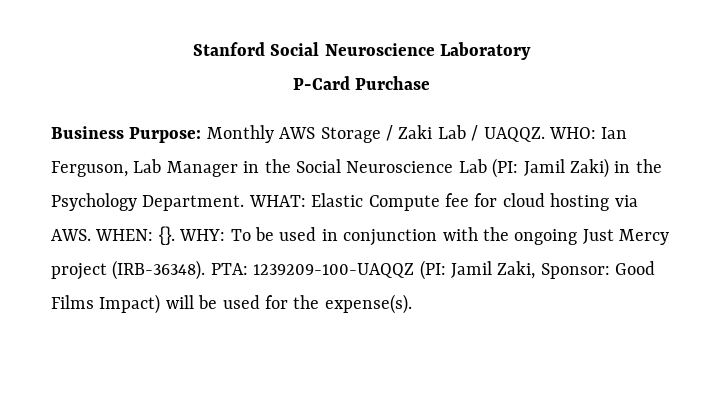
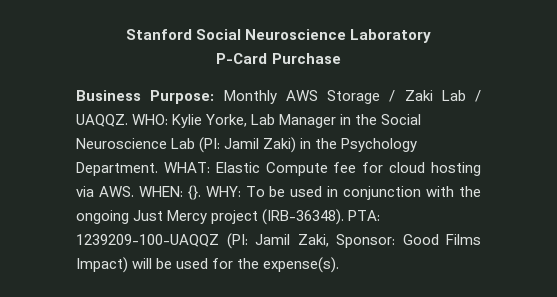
- WHO: Ian Ferguson, Lab Manager in the Social Neuroscience Lab (PI: Jamil Zaki) in the Psychology Department.
+ WHO: Kylie Yorke, Lab Manager in the Social Neuroscience Lab (PI: Jamil Zaki) in the Psychology Department.

